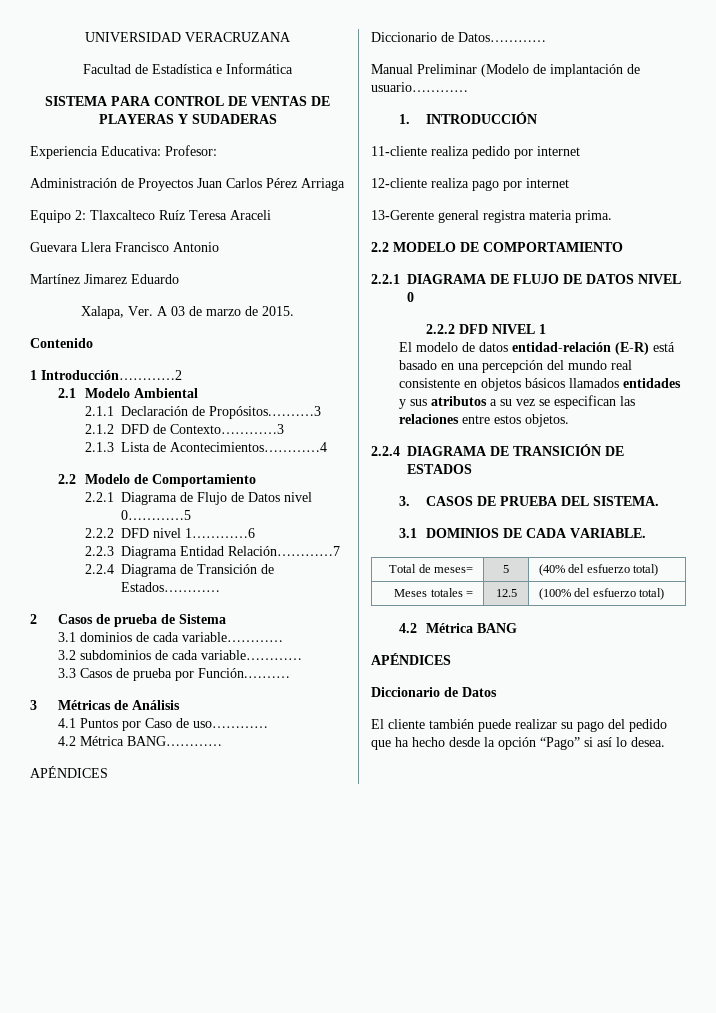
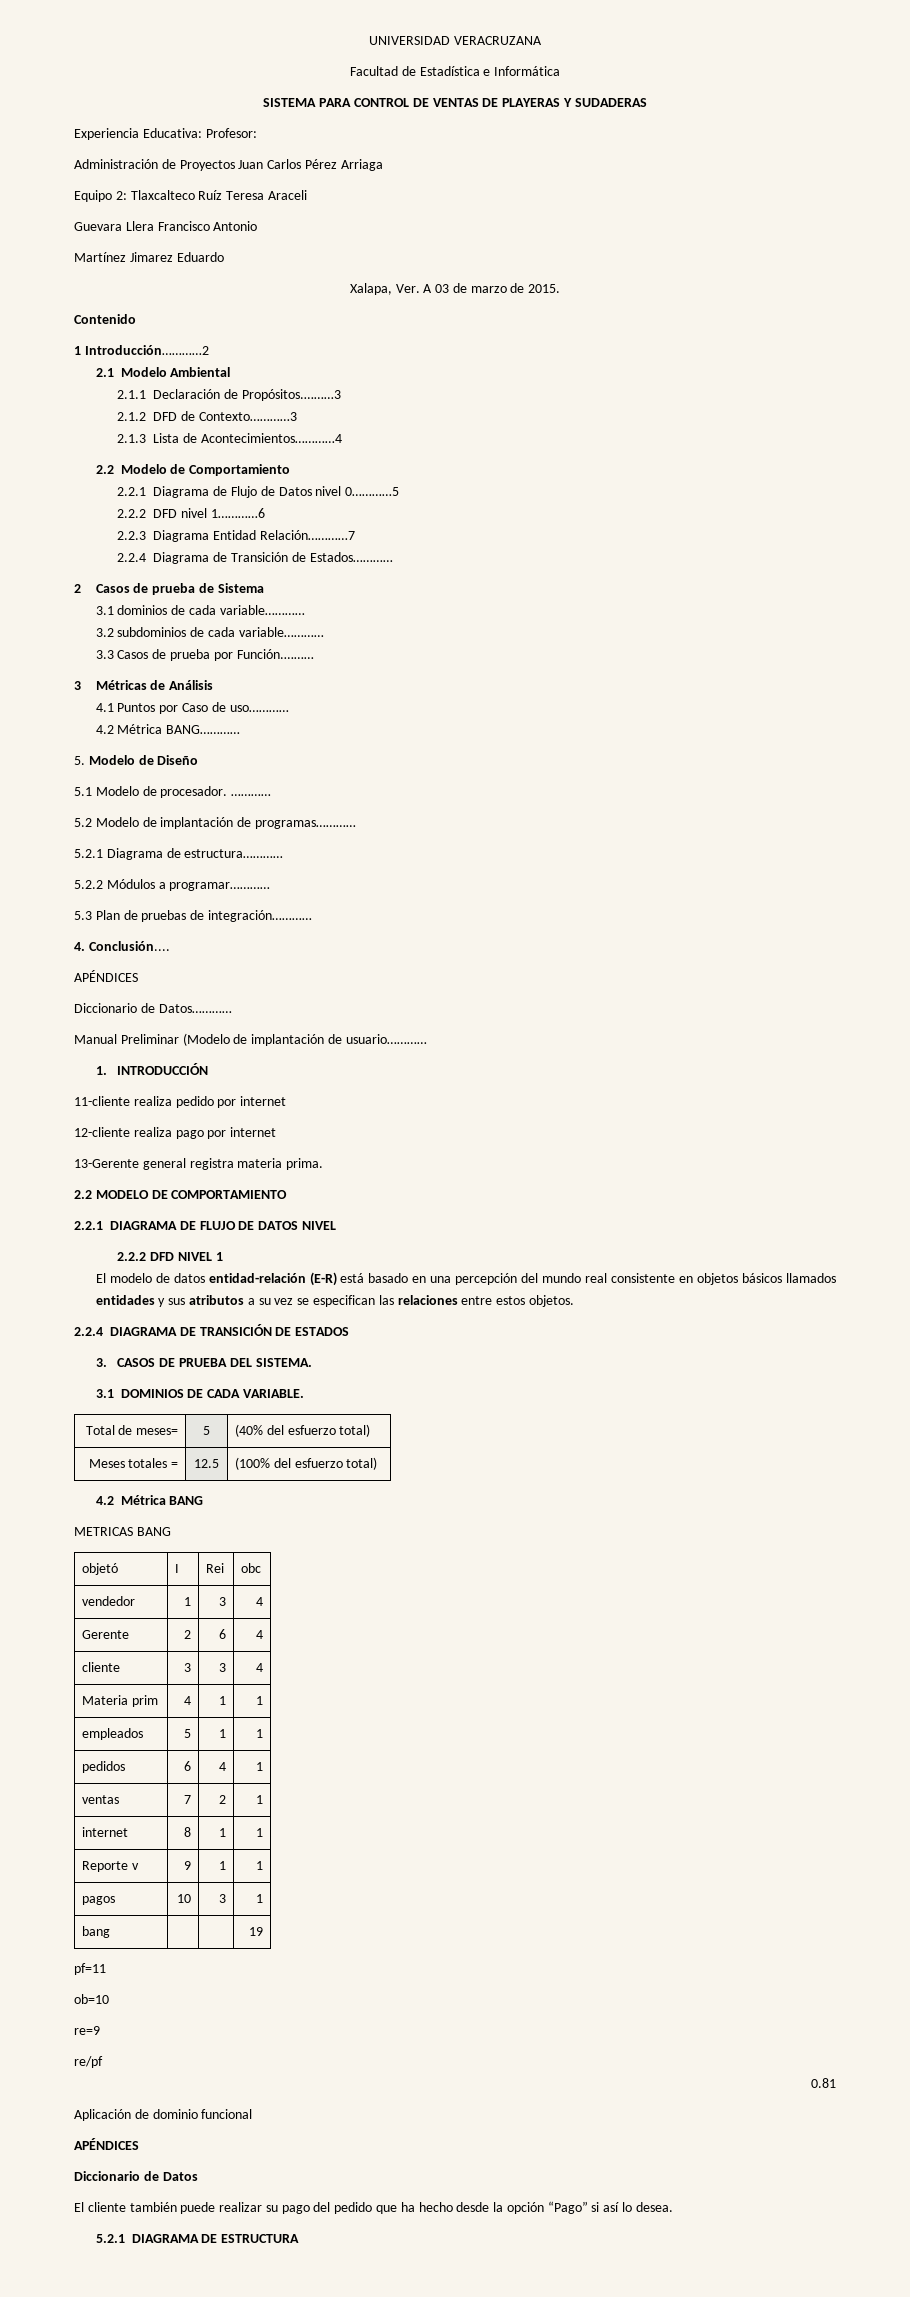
+ 5. Modelo de Diseño
+ 5.1 Modelo de procesador. …………
+ 5.2 Modelo de implantación de programas…………
+ 5.2.1 Diagrama de estructura…………
+ 5.2.2 Módulos a programar…………
+ 5.3 Plan de pruebas de integración…………
+ 4. Conclusión....
- 2.2.1 DIAGRAMA DE FLUJO DE DATOS NIVEL 0
+ 2.2.1 DIAGRAMA DE FLUJO DE DATOS NIVEL
+ METRICAS BANG
+ objetó | I | Rei | obc
+ vendedor | 1 | 3 | 4
+ Gerente | 2 | 6 | 4
+ cliente | 3 | 3 | 4
+ Materia prim | 4 | 1 | 1
+ empleados | 5 | 1 | 1
+ pedidos | 6 | 4 | 1
+ ventas | 7 | 2 | 1
+ internet | 8 | 1 | 1
+ Reporte v | 9 | 1 | 1
+ pagos | 10 | 3 | 1
+ bang | | | 19
+ pf=11
+ ob=10
+ re=9
+ re/pf
+ 0.81
+ Aplicación de dominio funcional
+ 5.2.1 DIAGRAMA DE ESTRUCTURA

